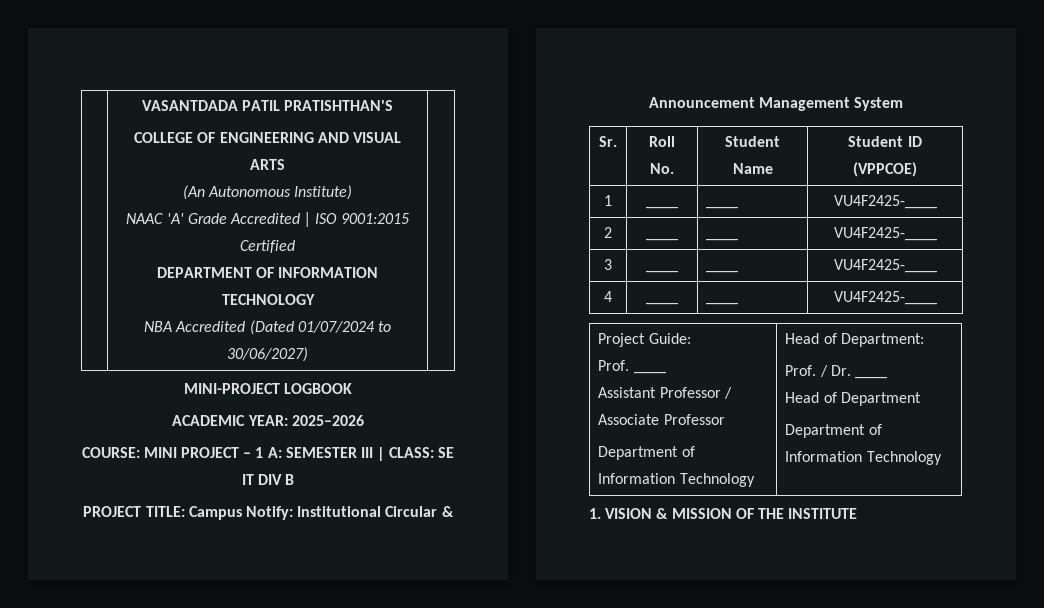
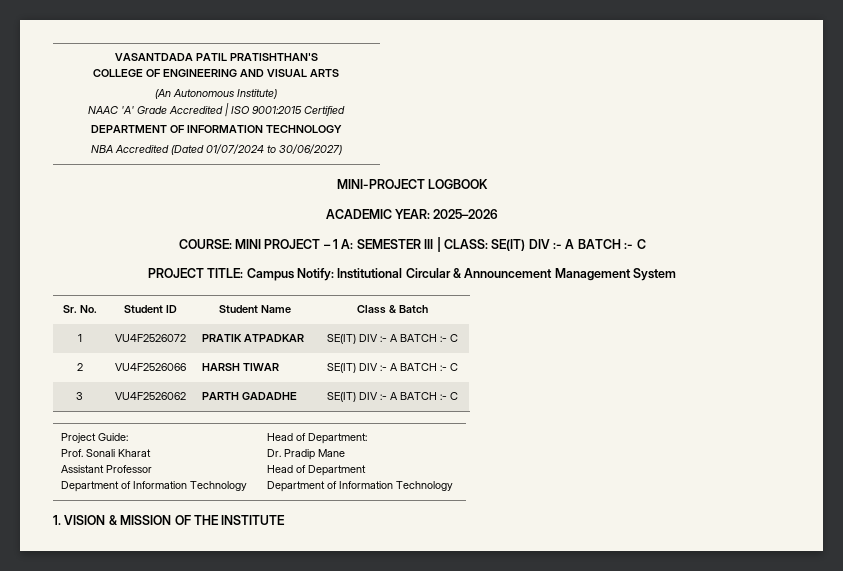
- COURSE: MINI PROJECT – 1 A: SEMESTER III | CLASS: SE IT DIV B
+ COURSE: MINI PROJECT – 1 A: SEMESTER III | CLASS: SE(IT) DIV :- A BATCH :- C
- Sr. | Roll No. | Student Name | Student ID (VPPCOE)
- 1 | ____ | ____ | VU4F2425-____
- 2 | ____ | ____ | VU4F2425-____
- 3 | ____ | ____ | VU4F2425-____
- 4 | ____ | ____ | VU4F2425-____
+ Sr. No. | Student ID | Student Name | Class & Batch
+ 1 | VU4F2526072 | PRATIK ATPADKAR | SE(IT) DIV :- A BATCH :- C
+ 2 | VU4F2526066 | HARSH TIWAR | SE(IT) DIV :- A BATCH :- C
+ 3 | VU4F2526062 | PARTH GADADHE | SE(IT) DIV :- A BATCH :- C
  Project Guide:
- Prof. ____
- Assistant Professor / Associate Professor
+ Prof. Sonali Kharat
+ Assistant Professor
  Department of Information Technology | Head of Department:
- Prof. / Dr. ____
+ Dr. Pradip Mane

